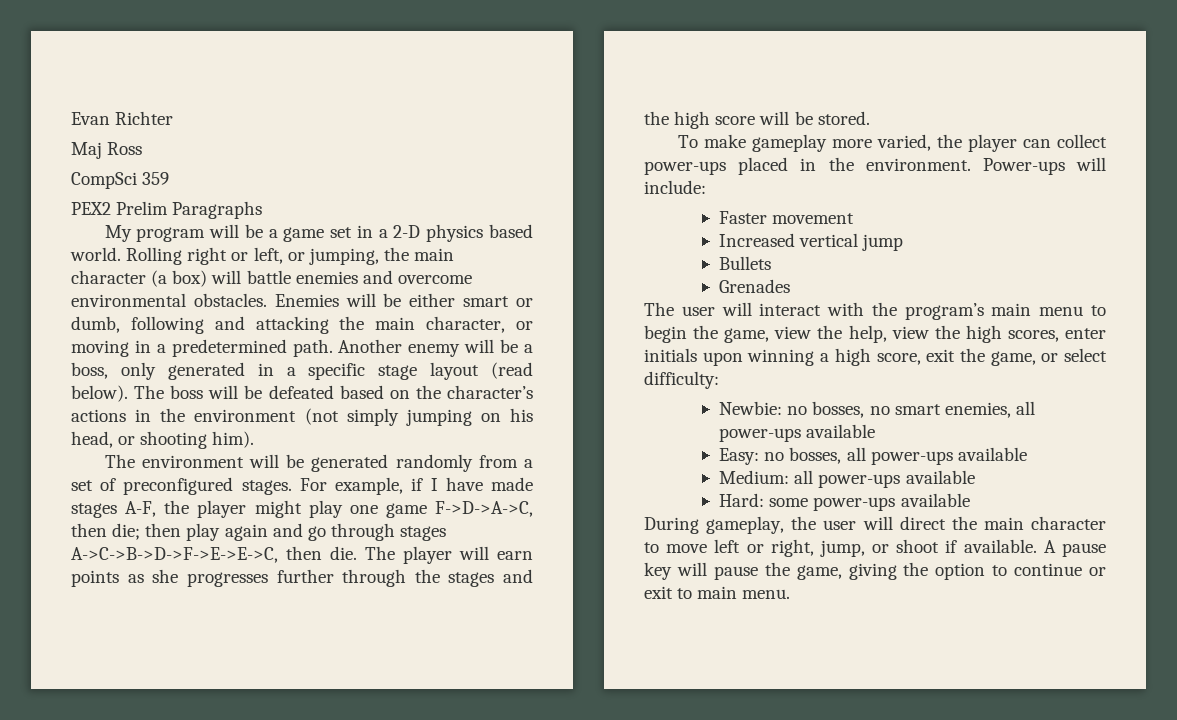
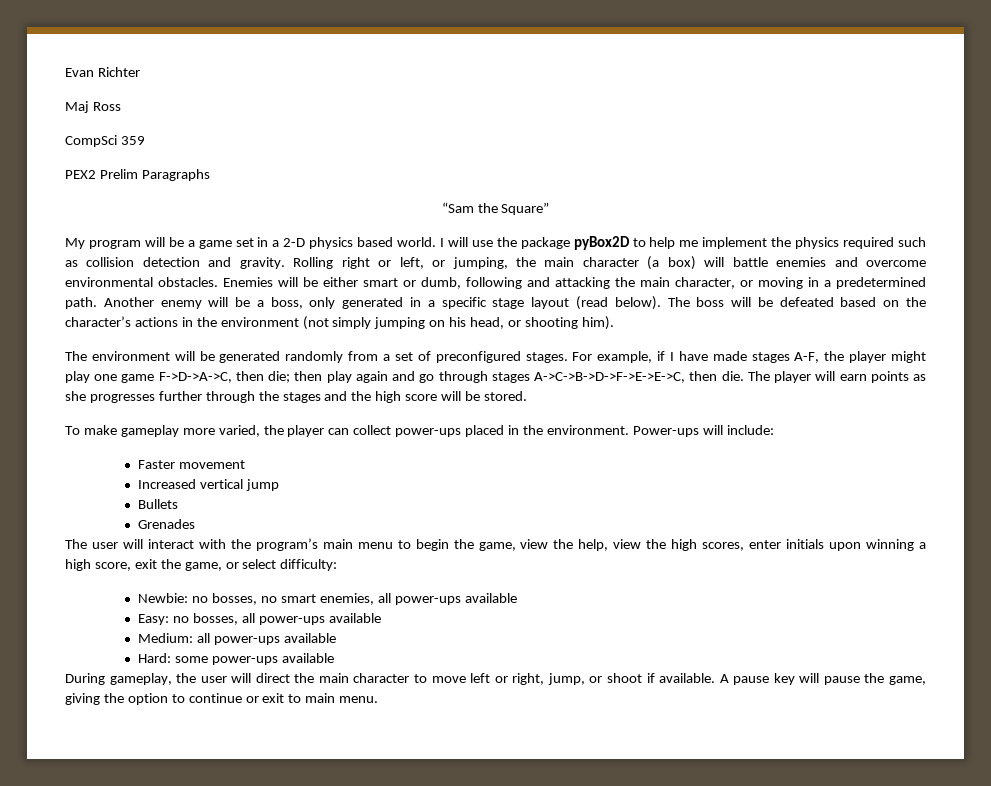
+ “Sam the Square”
+ I will use the package pyBox2D to help me implement the physics required such as collision detection and gravity.

